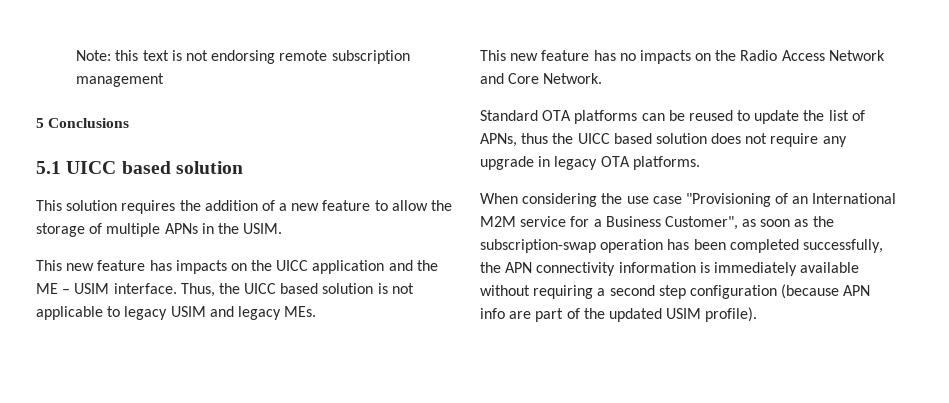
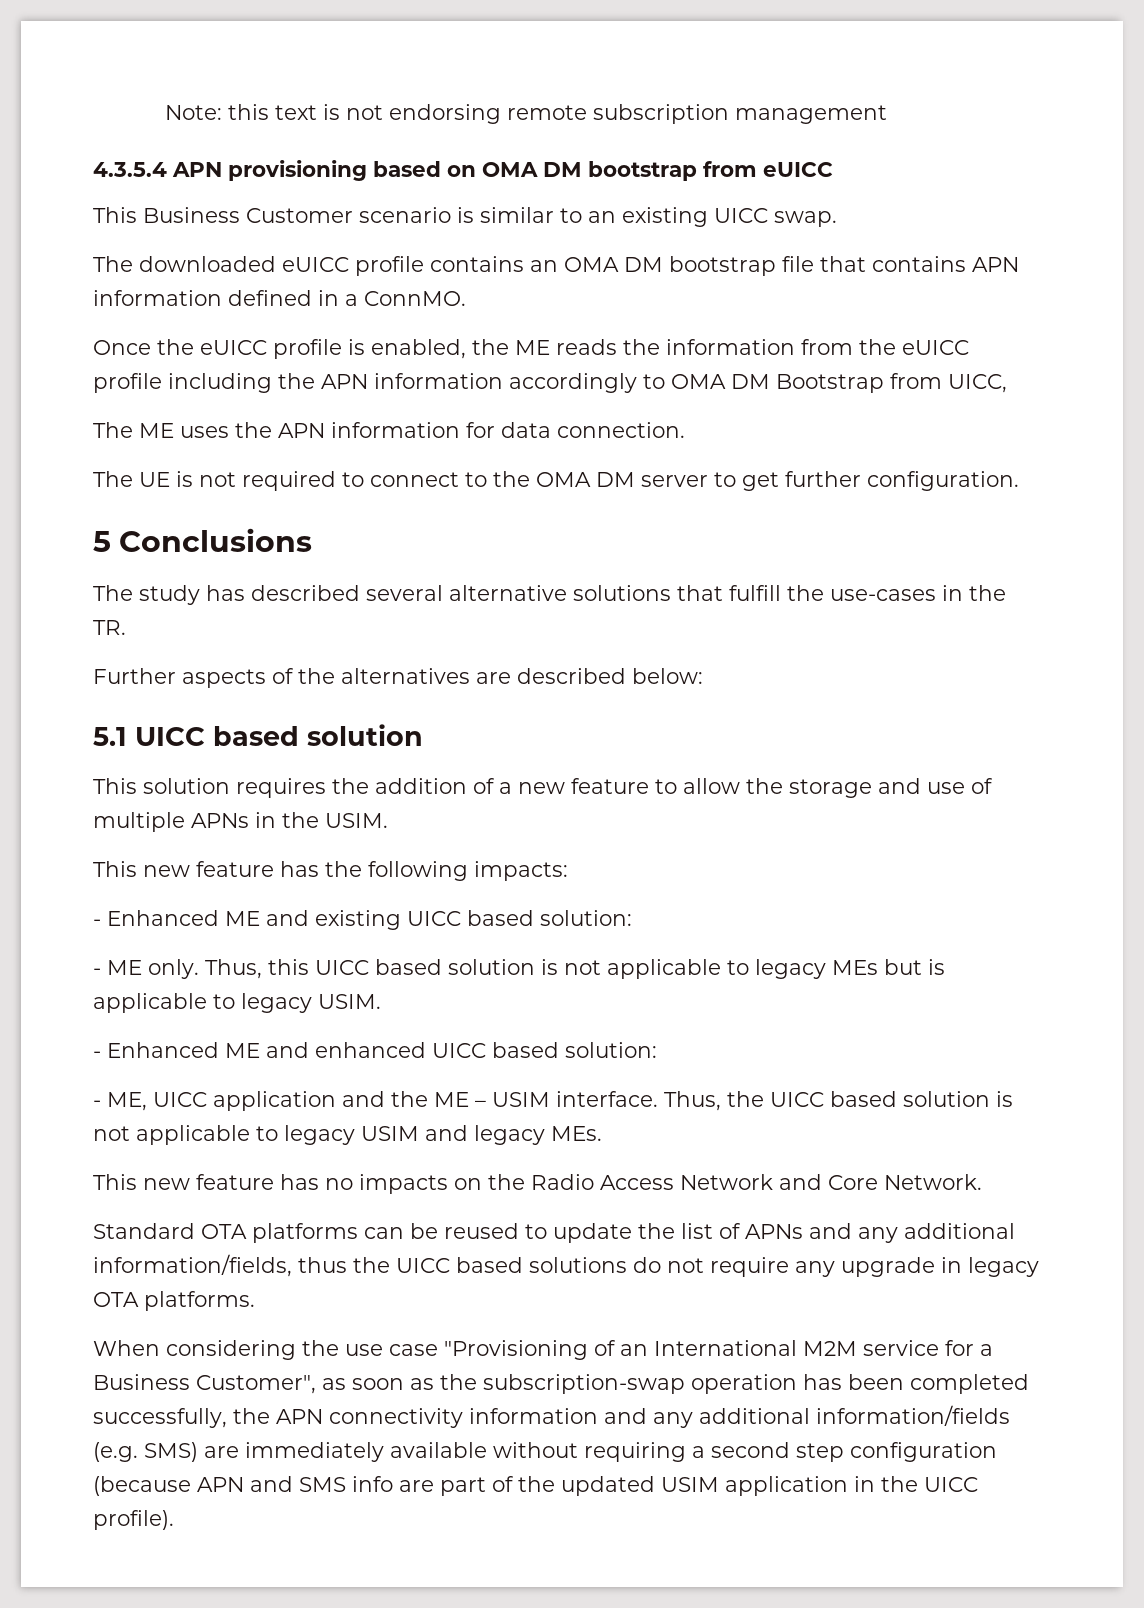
+ 4.3.5.4 APN provisioning based on OMA DM bootstrap from eUICC
+ This Business Customer scenario is similar to an existing UICC swap.
+ The downloaded eUICC profile contains an OMA DM bootstrap file that contains APN information defined in a ConnMO.
+ Once the eUICC profile is enabled, the ME reads the information from the eUICC profile including the APN information accordingly to OMA DM Bootstrap from UICC,
+ The ME uses the APN information for data connection.
+ The UE is not required to connect to the OMA DM server to get further configuration.
  5 Conclusions
+ The study has described several alternative solutions that fulfill the use-cases in the TR.
+ Further aspects of the alternatives are described below:
- This solution requires the addition of a new feature to allow the storage of multiple APNs in the USIM.
+ This solution requires the addition of a new feature to allow the storage and use of multiple APNs in the USIM.
- This new feature has impacts on the UICC application and the ME – USIM interface.
+ This new feature has the following impacts:
+ - Enhanced ME and existing UICC based solution:
+ - ME only. Thus, this UICC based solution is not applicable to legacy MEs but is applicable to legacy USIM.
+ - Enhanced ME and enhanced UICC based solution:
+ - ME, UICC application and the ME – USIM interface.
- Standard OTA platforms can be reused to update the list of APNs, thus the UICC based solution does not require any upgrade in legacy OTA platforms.
+ Standard OTA platforms can be reused to update the list of APNs and any additional information/fields, thus the UICC based solutions do not require any upgrade in legacy OTA platforms.
- When considering the use case "Provisioning of an International M2M service for a Business Customer", as soon as the subscription-swap operation has been completed successfully, the APN connectivity information is immediately available without requiring a second step configuration (because APN info are part of the updated USIM profile).
+ When considering the use case "Provisioning of an International M2M service for a Business Customer", as soon as the subscription-swap operation has been completed successfully, the APN connectivity information and any additional information/fields (e.g. SMS) are immediately available without requiring a second step configuration (because APN and SMS info are part of the updated USIM application in the UICC profile).

